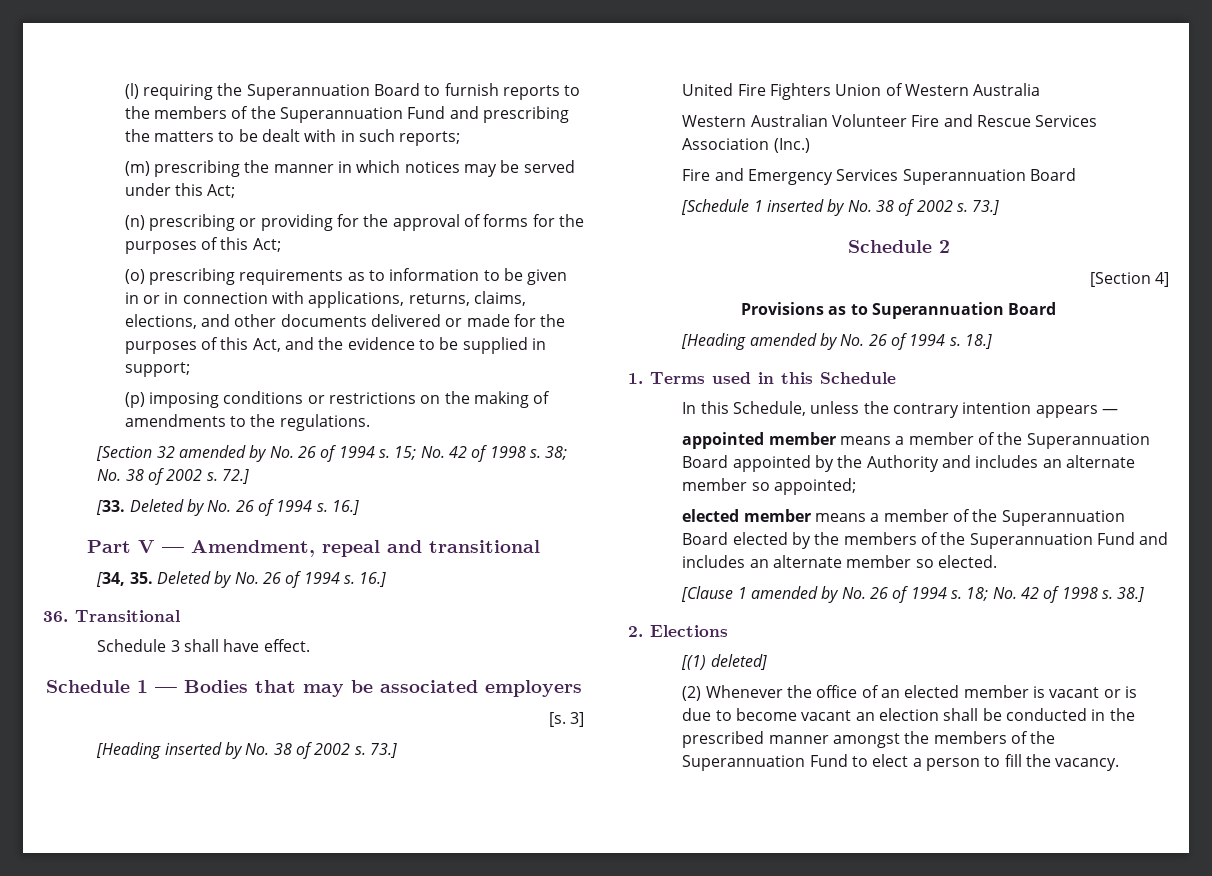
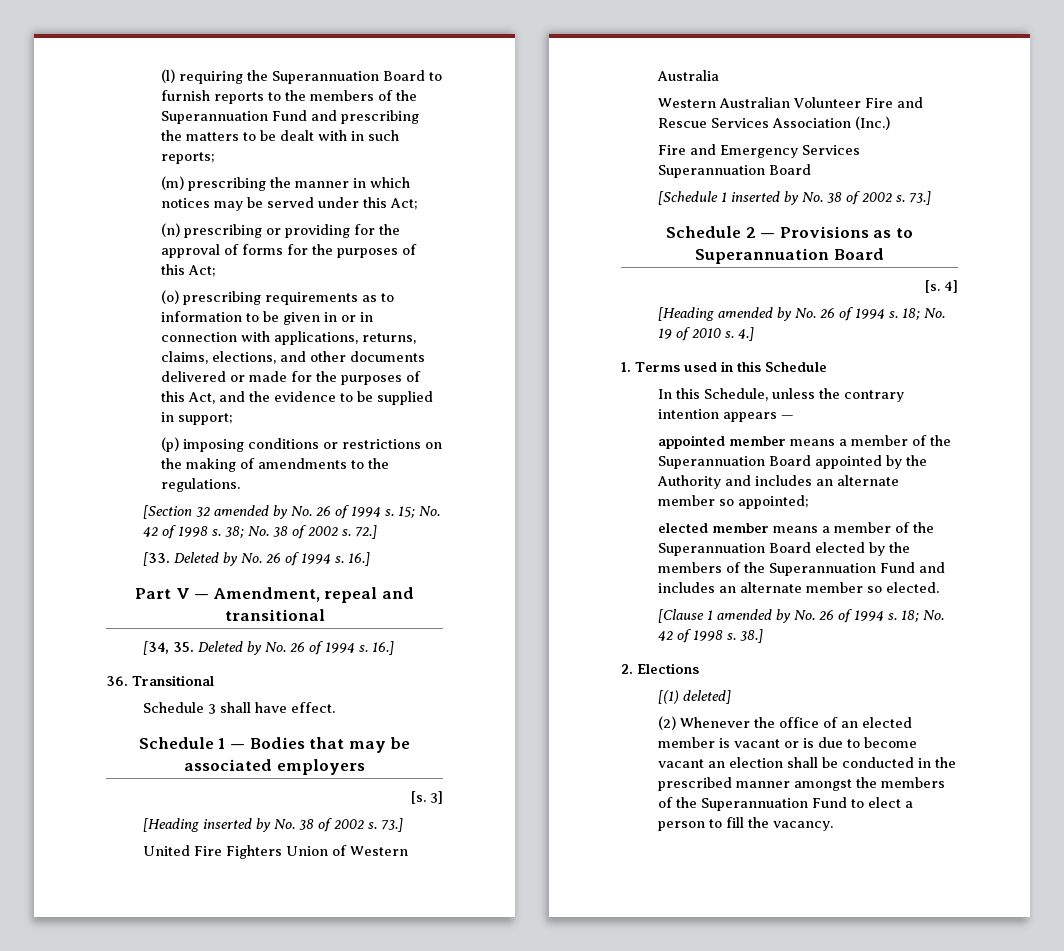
- Schedule 2
- [Section 4]
- Provisions as to Superannuation Board
+ Schedule 2 — Provisions as to Superannuation Board
+ [s. 4]
- 18.]
+ 18; No. 19 of 2010 s. 4.]

